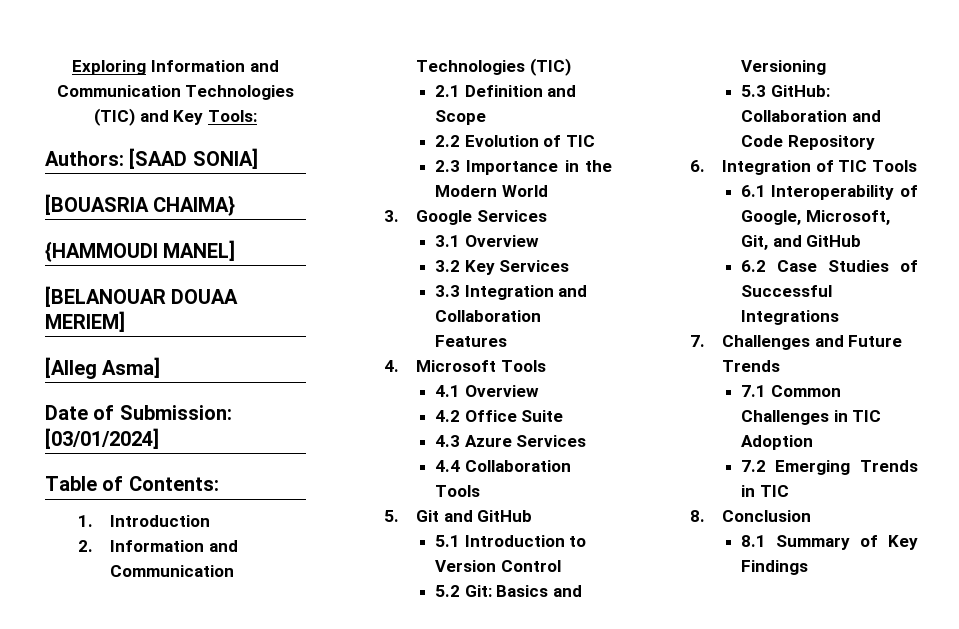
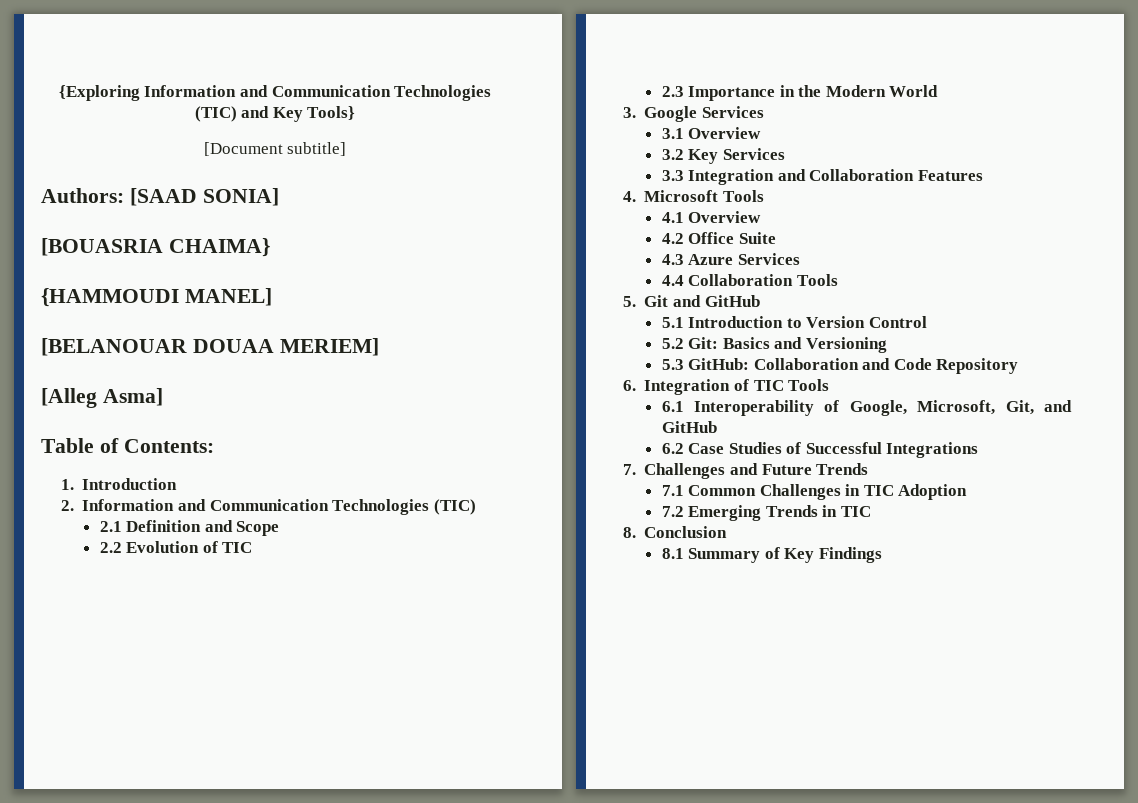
- Exploring Information and Communication Technologies (TIC) and Key Tools:
+ {Exploring Information and Communication Technologies (TIC) and Key Tools}
+ [Document subtitle]
- Date of Submission: [03/01/2024]

